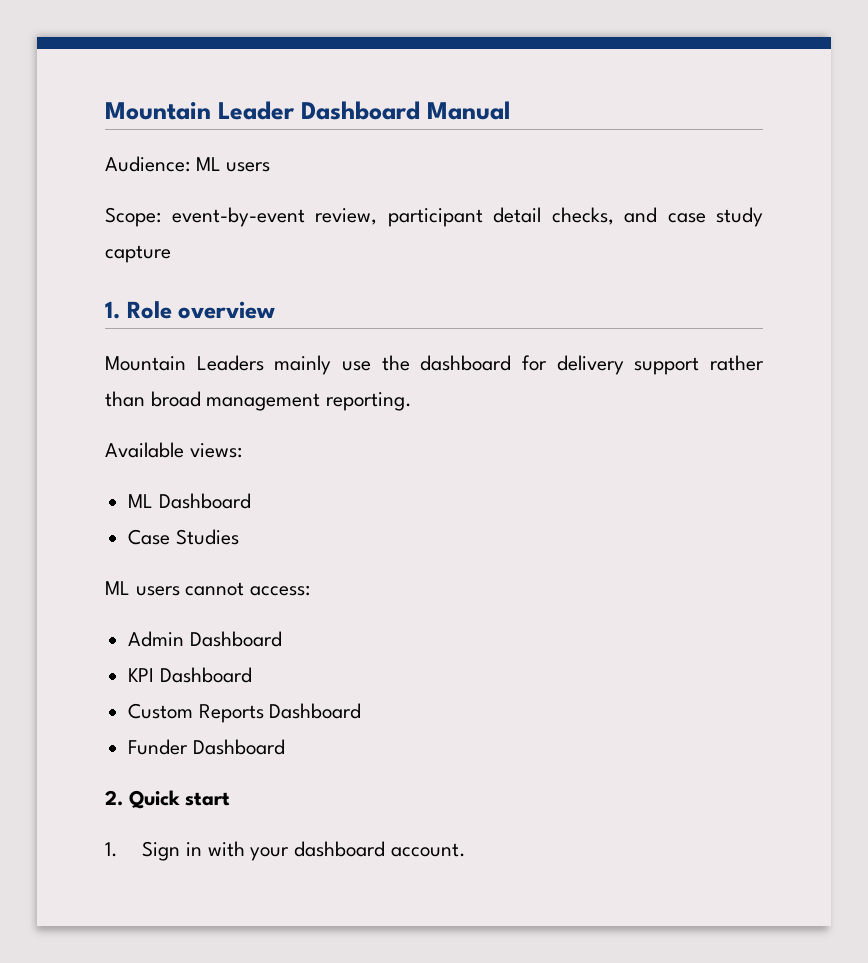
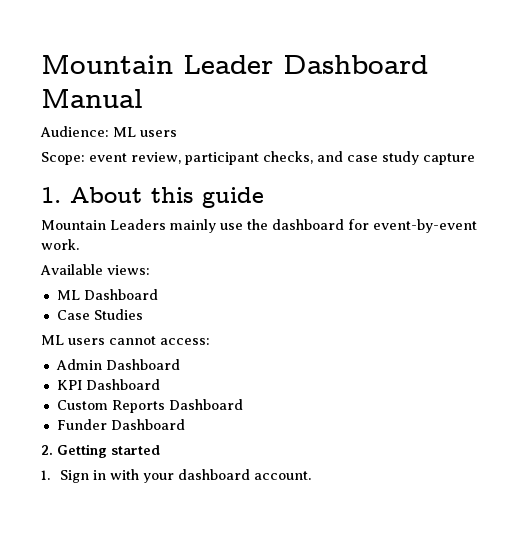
- Scope: event-by-event review, participant detail checks, and case study capture
+ Scope: event review, participant checks, and case study capture
- 1. Role overview
+ 1. About this guide
- Mountain Leaders mainly use the dashboard for delivery support rather than broad management reporting.
+ Mountain Leaders mainly use the dashboard for event-by-event work.
- 2. Quick start
+ 2. Getting started

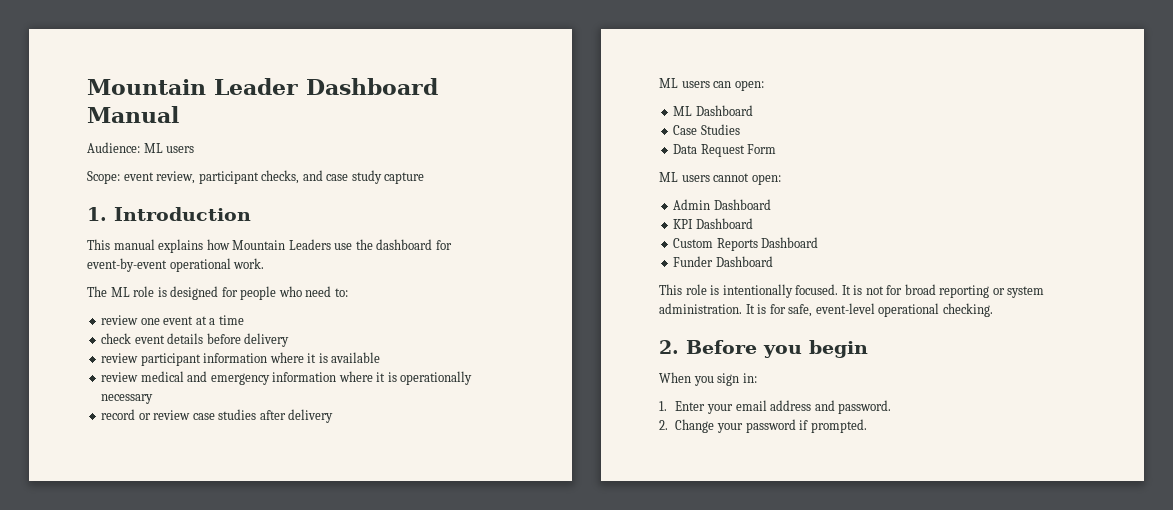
- 1. About this guide
- Mountain Leaders mainly use the dashboard for event-by-event work.
+ 1. Introduction
+ This manual explains how Mountain Leaders use the dashboard for event-by-event operational work.
- Available views:
+ The ML role is designed for people who need to:
+ review one event at a time
+ check event details before delivery
+ review participant information where it is available
+ review medical and emergency information where it is operationally necessary
+ record or review case studies after delivery
+ ML users can open:
+ Data Request Form
- ML users cannot access:
+ ML users cannot open:
- 2. Getting started
- 1. Sign in with your dashboard account.
+ This role is intentionally focused. It is not for broad reporting or system administration. It is for safe, event-level operational checking.
+ 2. Before you begin
+ When you sign in:
+ 1. Enter your email address and password.
+ 2. Change your password if prompted.

